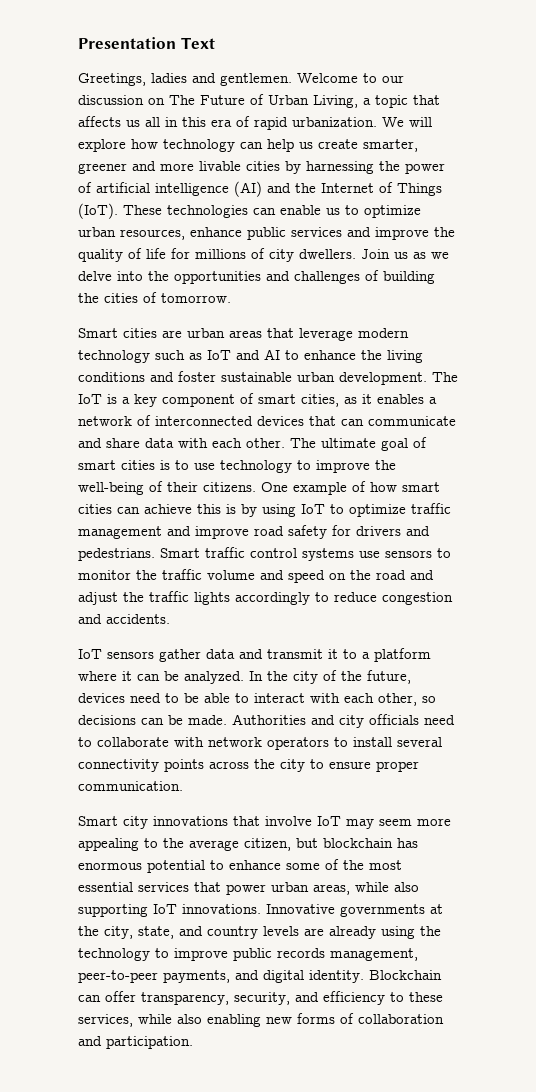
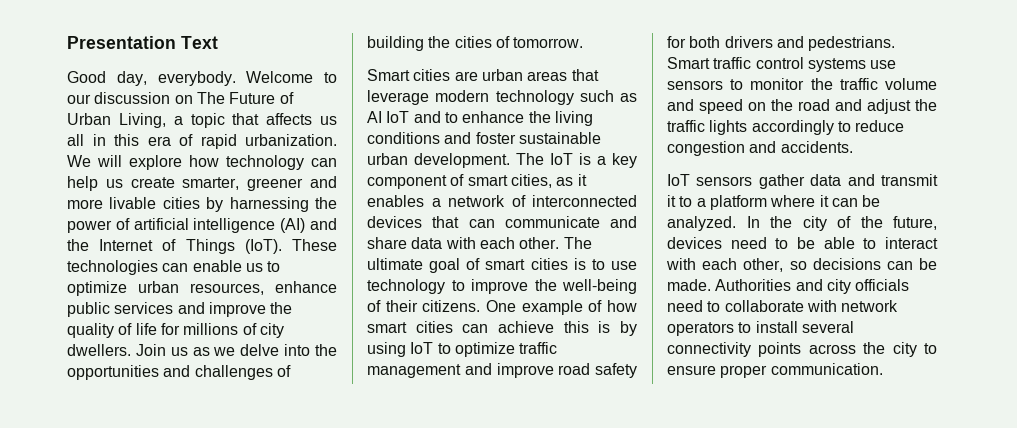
- Greetings, ladies and gentlemen.
+ Good day, everybody.
- Smart cities are urban areas that leverage modern technology such as IoT and AI to enhance the living conditions and foster sustainable urban development.
+ Smart cities are urban areas that leverage modern technology such as AI IoT and to enhance the living conditions and foster sustainable urban development.
- One example of how smart cities can achieve this is by using IoT to optimize traffic management and improve road safety for drivers and pedestrians.
+ One example of how smart cities can achieve this is by using IoT to optimize traffic management and improve road safety for both drivers and pedestrians.
- Smart city innovations that involve IoT may seem more appealing to the average citizen, but blockchain has enormous potential to enhance some of the most essential services that power urban areas, while also supporting IoT innovations. Innovative governments at the city, state, and country levels are already using the technology to improve public records management, peer-to-peer payments, and digital identity. Blockchain can offer transparency, security, and efficiency to these services, while also enabling new forms of collaboration and participation.

